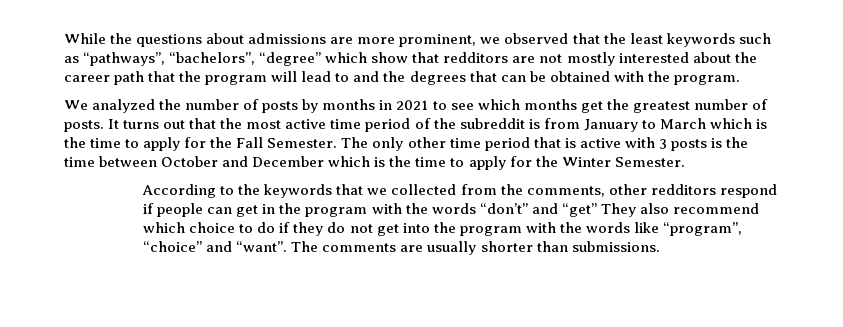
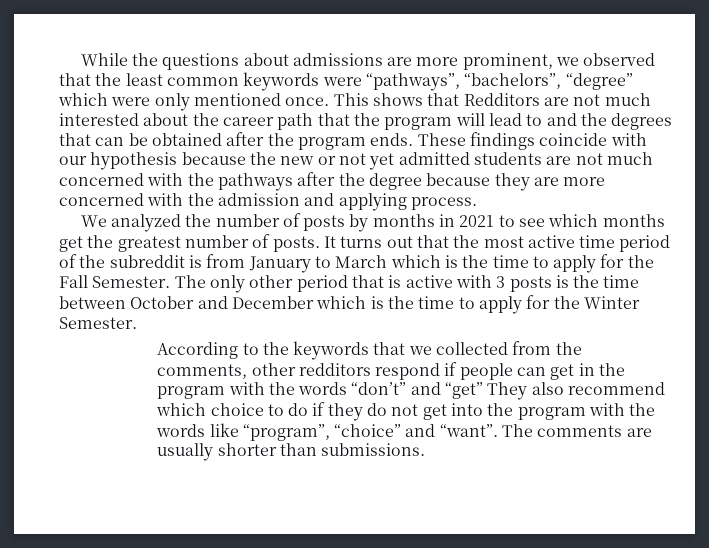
- While the questions about admissions are more prominent, we observed that the least keywords such as “pathways”, “bachelors”, “degree” which show that redditors are not mostly interested about the career path that the program will lead to and the degrees that can be obtained with the program.
+ While the questions about admissions are more prominent, we observed that the least common keywords were “pathways”, “bachelors”, “degree” which were only mentioned once. This shows that Redditors are not much interested about the career path that the program will lead to and the degrees that can be obtained after the program ends. These findings coincide with our hypothesis because the new or not yet admitted students are not much concerned with the pathways after the degree because they are more concerned with the admission and applying process.
- The only other time period that is active with 3 posts is the time between October and December which is the time to apply for the Winter Semester.
+ The only other period that is active with 3 posts is the time between October and December which is the time to apply for the Winter Semester.

